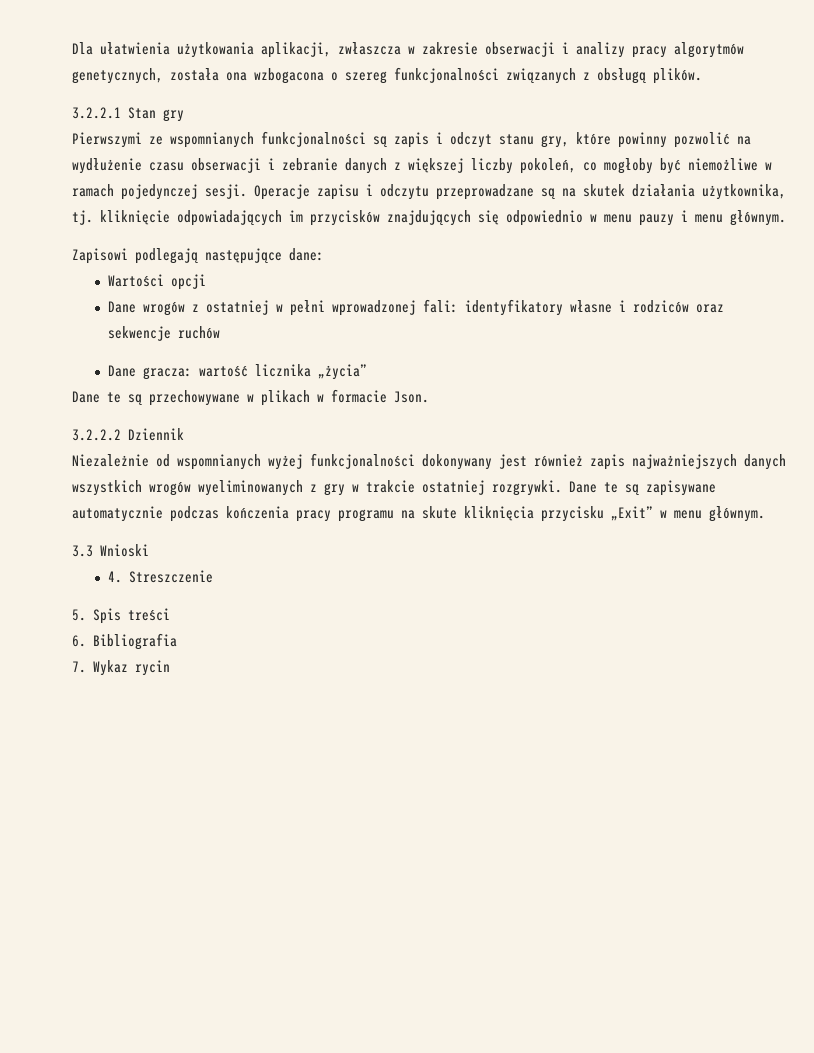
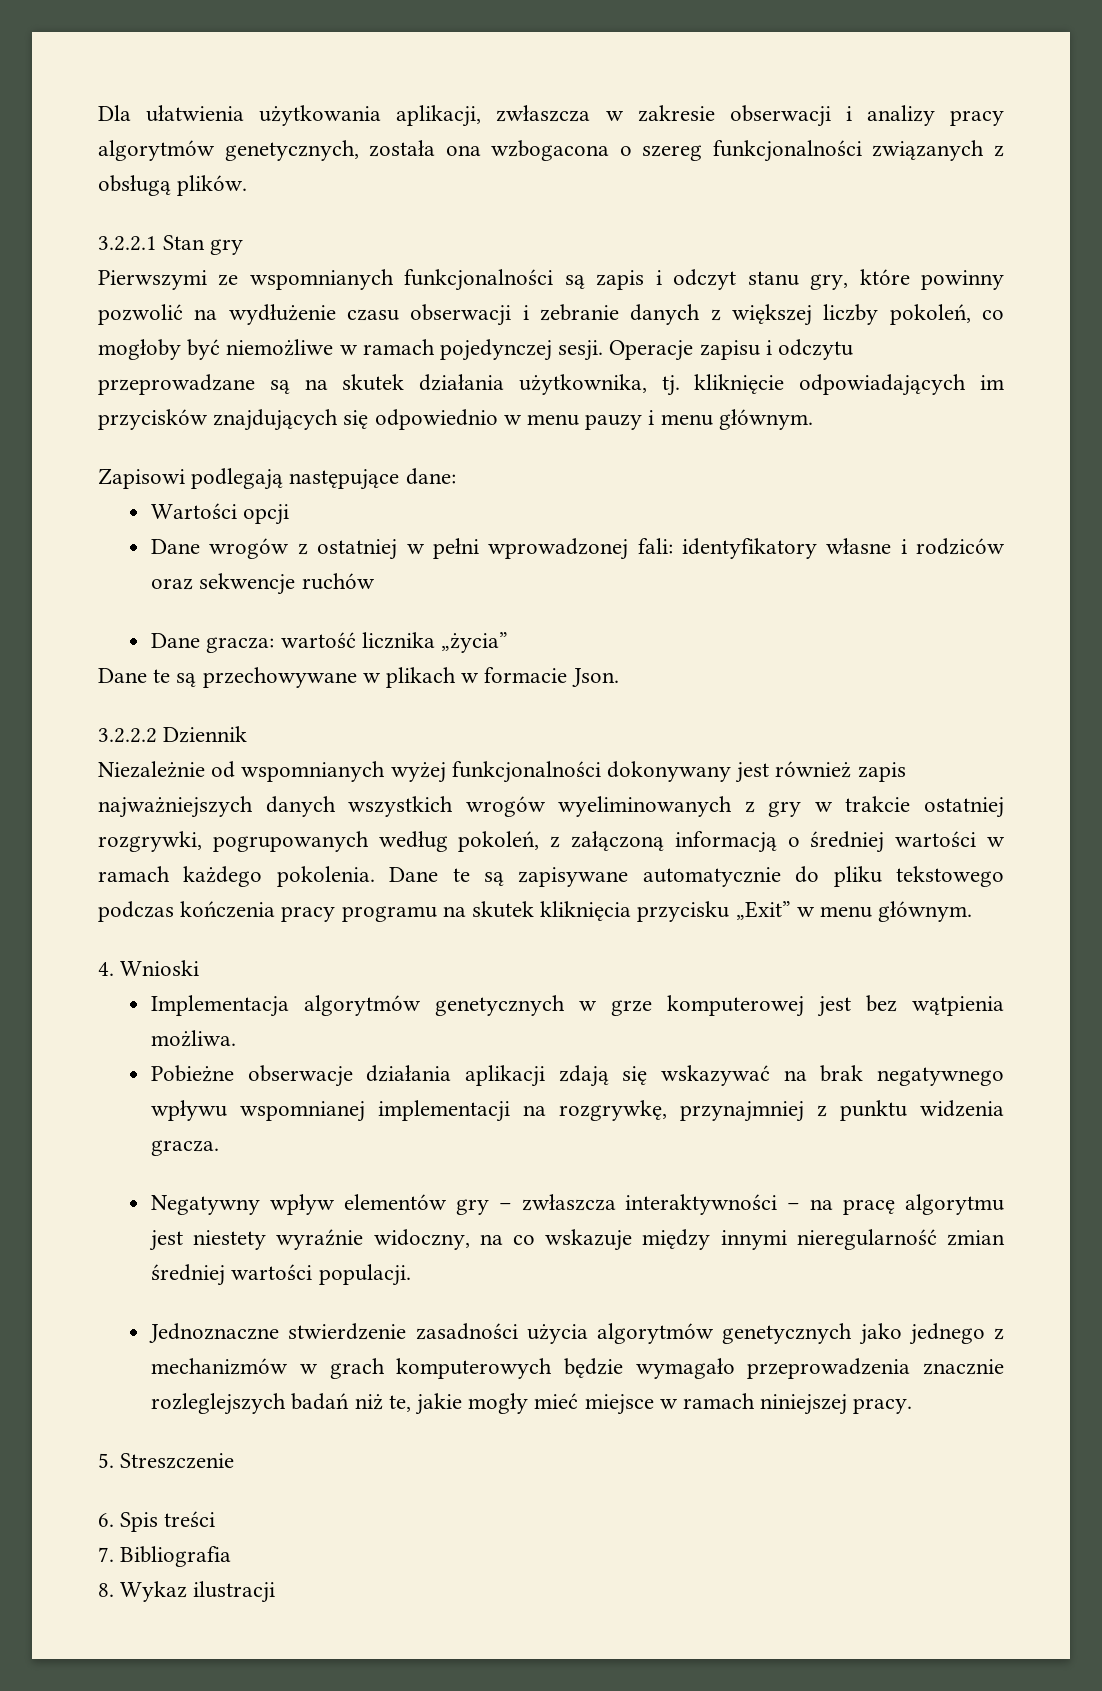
- Niezależnie od wspomnianych wyżej funkcjonalności dokonywany jest również zapis najważniejszych danych wszystkich wrogów wyeliminowanych z gry w trakcie ostatniej rozgrywki.
+ Niezależnie od wspomnianych wyżej funkcjonalności dokonywany jest również zapis najważniejszych danych wszystkich wrogów wyeliminowanych z gry w trakcie ostatniej rozgrywki, pogrupowanych według pokoleń, z załączoną informacją o średniej wartości w ramach każdego pokolenia.
- Dane te są zapisywane automatycznie podczas kończenia pracy programu na skute kliknięcia przycisku „Exit” w menu głównym.
+ Dane te są zapisywane automatycznie do pliku tekstowego podczas kończenia pracy programu na skutek kliknięcia przycisku „Exit” w menu głównym.
- 3.3 Wnioski
+ 4. Wnioski
- 4. Streszczenie
+ Implementacja algorytmów genetycznych w grze komputerowej jest bez wątpienia możliwa.
+ Pobieżne obserwacje działania aplikacji zdają się wskazywać na brak negatywnego wpływu wspomnianej implementacji na rozgrywkę, przynajmniej z punktu widzenia gracza.
+ Negatywny wpływ elementów gry – zwłaszcza interaktywności – na pracę algorytmu jest niestety wyraźnie widoczny, na co wskazuje między innymi nieregularność zmian średniej wartości populacji.
+ Jednoznaczne stwierdzenie zasadności użycia algorytmów genetycznych jako jednego z mechanizmów w grach komputerowych będzie wymagało przeprowadzenia znacznie rozleglejszych badań niż te, jakie mogły mieć miejsce w ramach niniejszej pracy.
+ 5. Streszczenie
- 5. Spis treści
+ 6. Spis treści
- 6. Bibliografia
+ 7. Bibliografia
- 7. Wykaz rycin
+ 8. Wykaz ilustracji

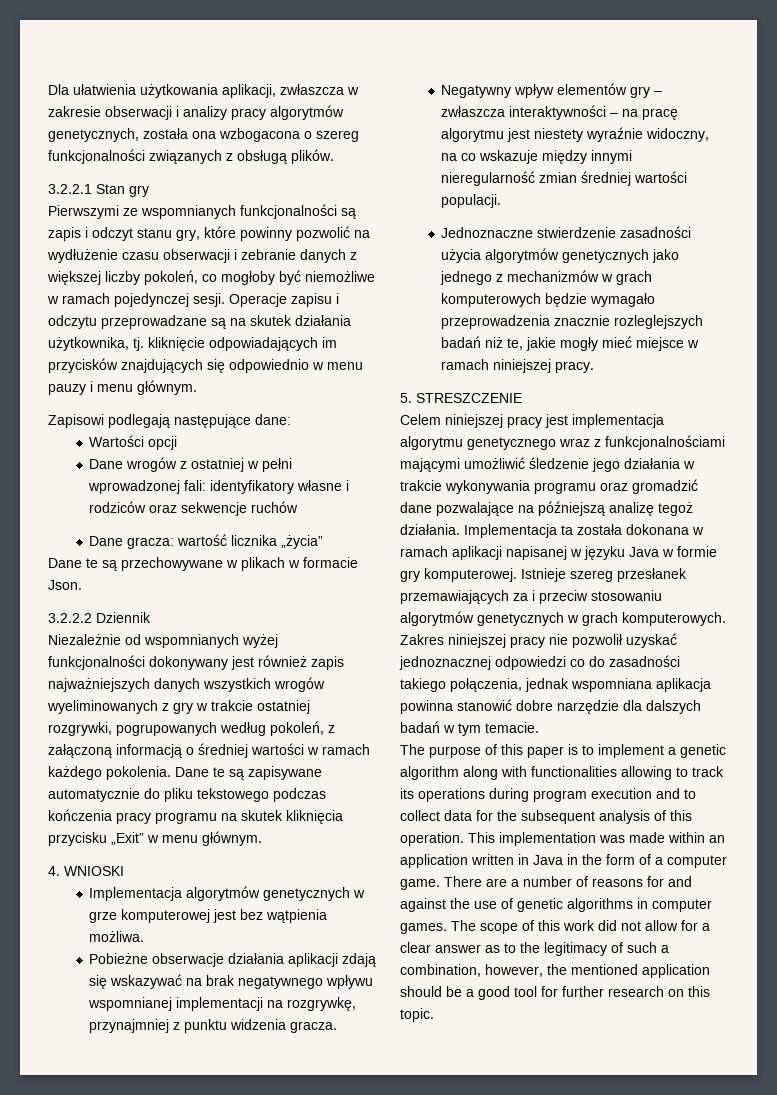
- 4. Wnioski
+ 4. WNIOSKI
- 5. Streszczenie
- 6. Spis treści
- 7. Bibliografia
- 8. Wykaz ilustracji
+ 5. STRESZCZENIE
+ Celem niniejszej pracy jest implementacja algorytmu genetycznego wraz z funkcjonalnościami mającymi umożliwić śledzenie jego działania w trakcie wykonywania programu oraz gromadzić dane pozwalające na późniejszą analizę tegoż działania. Implementacja ta została dokonana w ramach aplikacji napisanej w języku Java w formie gry komputerowej. Istnieje szereg przesłanek przemawiających za i przeciw stosowaniu algorytmów genetycznych w grach komputerowych. Zakres niniejszej pracy nie pozwolił uzyskać jednoznacznej odpowiedzi co do zasadności takiego połączenia, jednak wspomniana aplikacja powinna stanowić dobre narzędzie dla dalszych badań w tym temacie.
+ The purpose of this paper is to implement a genetic algorithm along with functionalities allowing to track its operations during program execution and to collect data for the subsequent analysis of this operation. This implementation was made within an application written in Java in the form of a computer game. There are a number of reasons for and against the use of genetic algorithms in computer games. The scope of this work did not allow for a clear answer as to the legitimacy of such a combination, however, the mentioned application should be a good tool for further research on this topic.

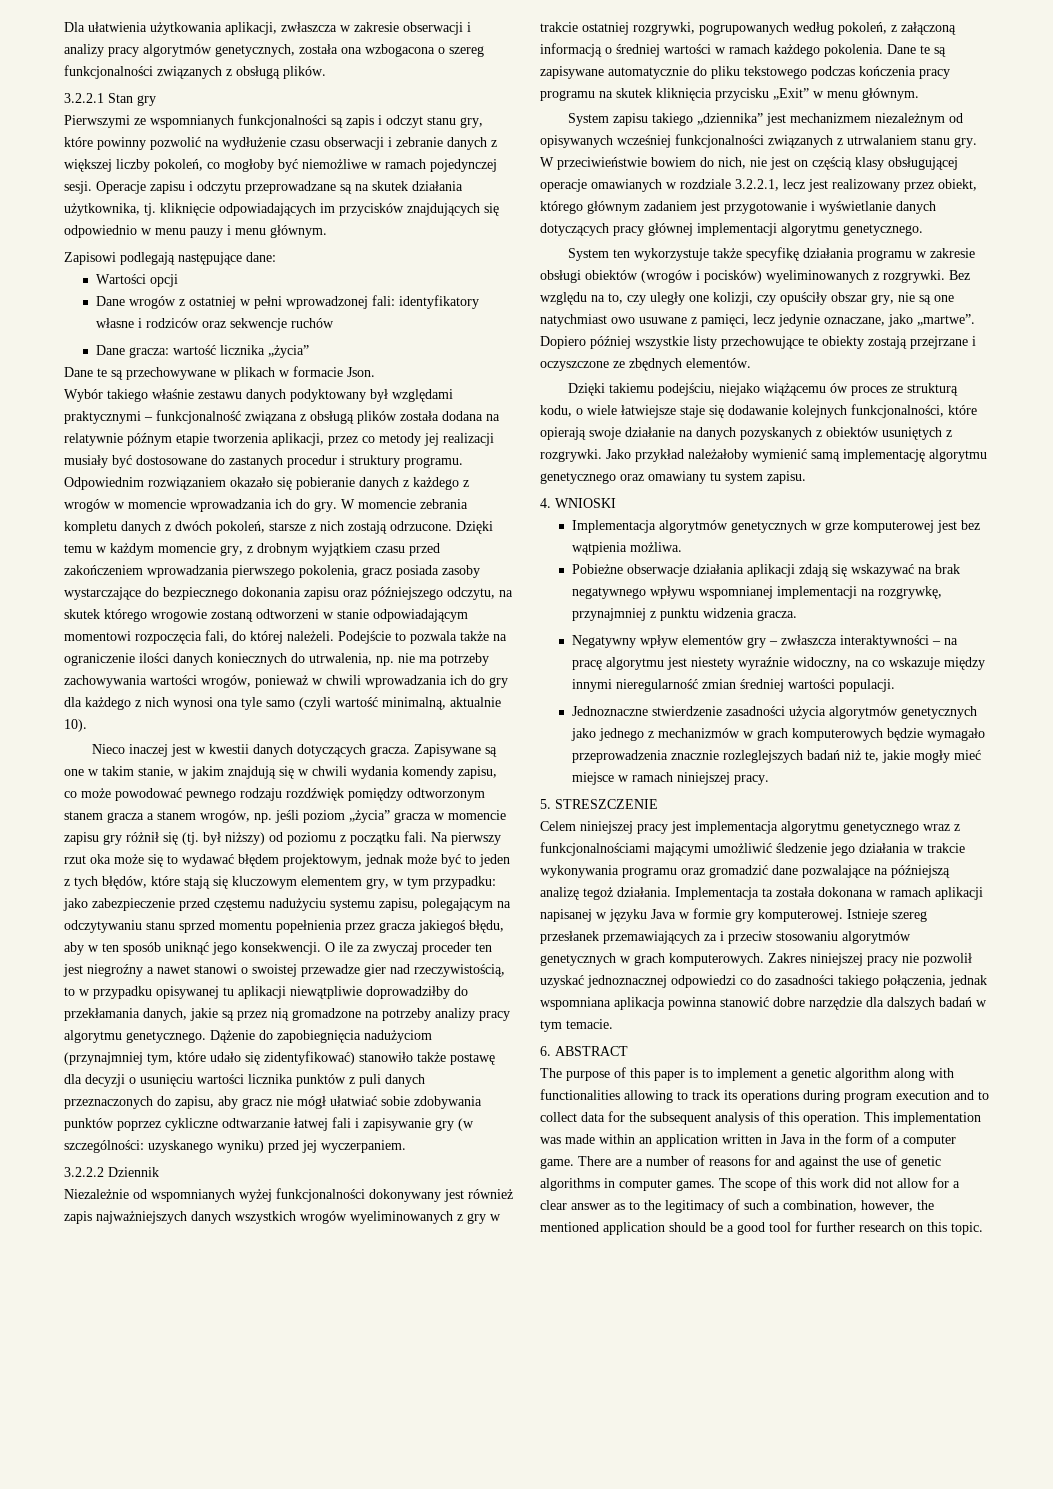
+ Wybór takiego właśnie zestawu danych podyktowany był względami praktycznymi – funkcjonalność związana z obsługą plików została dodana na relatywnie późnym etapie tworzenia aplikacji, przez co metody jej realizacji musiały być dostosowane do zastanych procedur i struktury programu. Odpowiednim rozwiązaniem okazało się pobieranie danych z każdego z wrogów w momencie wprowadzania ich do gry. W momencie zebrania kompletu danych z dwóch pokoleń, starsze z nich zostają odrzucone. Dzięki temu w każdym momencie gry, z drobnym wyjątkiem czasu przed zakończeniem wprowadzania pierwszego pokolenia, gracz posiada zasoby wystarczające do bezpiecznego dokonania zapisu oraz późniejszego odczytu, na skutek którego wrogowie zostaną odtworzeni w stanie odpowiadającym momentowi rozpoczęcia fali, do której należeli. Podejście to pozwala także na ograniczenie ilości danych koniecznych do utrwalenia, np. nie ma potrzeby zachowywania wartości wrogów, ponieważ w chwili wprowadzania ich do gry dla każdego z nich wynosi ona tyle samo (czyli wartość minimalną, aktualnie 10).
+ Nieco inaczej jest w kwestii danych dotyczących gracza. Zapisywane są one w takim stanie, w jakim znajdują się w chwili wydania komendy zapisu, co może powodować pewnego rodzaju rozdźwięk pomiędzy odtworzonym stanem gracza a stanem wrogów, np. jeśli poziom „życia” gracza w momencie zapisu gry różnił się (tj. był niższy) od poziomu z początku fali. Na pierwszy rzut oka może się to wydawać błędem projektowym, jednak może być to jeden z tych błędów, które stają się kluczowym elementem gry, w tym przypadku: jako zabezpieczenie przed częstemu nadużyciu systemu zapisu, polegającym na odczytywaniu stanu sprzed momentu popełnienia przez gracza jakiegoś błędu, aby w ten sposób uniknąć jego konsekwencji. O ile za zwyczaj proceder ten jest niegroźny a nawet stanowi o swoistej przewadze gier nad rzeczywistością, to w przypadku opisywanej tu aplikacji niewątpliwie doprowadziłby do przekłamania danych, jakie są przez nią gromadzone na potrzeby analizy pracy algorytmu genetycznego. Dążenie do zapobiegnięcia nadużyciom (przynajmniej tym, które udało się zidentyfikować) stanowiło także postawę dla decyzji o usunięciu wartości licznika punktów z puli danych przeznaczonych do zapisu, aby gracz nie mógł ułatwiać sobie zdobywania punktów poprzez cykliczne odtwarzanie łatwej fali i zapisywanie gry (w szczególności: uzyskanego wyniku) przed jej wyczerpaniem.
+ System zapisu takiego „dziennika” jest mechanizmem niezależnym od opisywanych wcześniej funkcjonalności związanych z utrwalaniem stanu gry. W przeciwieństwie bowiem do nich, nie jest on częścią klasy obsługującej operacje omawianych w rozdziale 3.2.2.1, lecz jest realizowany przez obiekt, którego głównym zadaniem jest przygotowanie i wyświetlanie danych dotyczących pracy głównej implementacji algorytmu genetycznego.
+ System ten wykorzystuje także specyfikę działania programu w zakresie obsługi obiektów (wrogów i pocisków) wyeliminowanych z rozgrywki. Bez względu na to, czy uległy one kolizji, czy opuściły obszar gry, nie są one natychmiast owo usuwane z pamięci, lecz jedynie oznaczane, jako „martwe”. Dopiero później wszystkie listy przechowujące te obiekty zostają przejrzane i oczyszczone ze zbędnych elementów.
+ Dzięki takiemu podejściu, niejako wiążącemu ów proces ze strukturą kodu, o wiele łatwiejsze staje się dodawanie kolejnych funkcjonalności, które opierają swoje działanie na danych pozyskanych z obiektów usuniętych z rozgrywki. Jako przykład należałoby wymienić samą implementację algorytmu genetycznego oraz omawiany tu system zapisu.
+ 6. ABSTRACT

